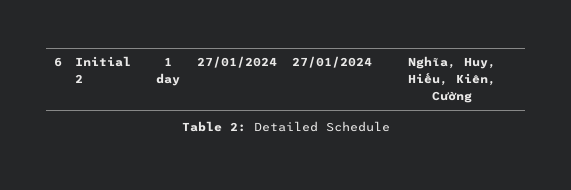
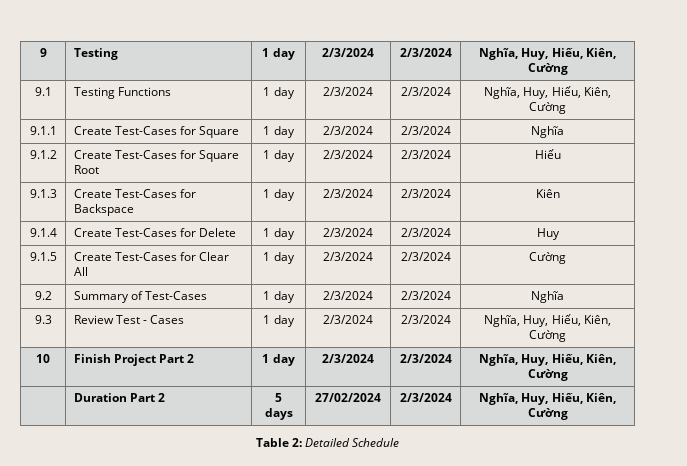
- 6 | Initial 2 | 1 day | 27/01/2024 | 27/01/2024 | Nghĩa, Huy, Hiếu, Kiên, Cường
+ 9 | Testing | 1 day | 2/3/2024 | 2/3/2024 | Nghĩa, Huy, Hiếu, Kiên, Cường
+ 9.1 | Testing Functions | 1 day | 2/3/2024 | 2/3/2024 | Nghĩa, Huy, Hiếu, Kiên, Cường
+ 9.1.1 | Create Test-Cases for Square | 1 day | 2/3/2024 | 2/3/2024 | Nghĩa
+ 9.1.2 | Create Test-Cases for Square Root | 1 day | 2/3/2024 | 2/3/2024 | Hiếu
+ 9.1.3 | Create Test-Cases for Backspace | 1 day | 2/3/2024 | 2/3/2024 | Kiên
+ 9.1.4 | Create Test-Cases for Delete | 1 day | 2/3/2024 | 2/3/2024 | Huy
+ 9.1.5 | Create Test-Cases for Clear All | 1 day | 2/3/2024 | 2/3/2024 | Cường
+ 9.2 | Summary of Test-Cases | 1 day | 2/3/2024 | 2/3/2024 | Nghĩa
+ 9.3 | Review Test - Cases | 1 day | 2/3/2024 | 2/3/2024 | Nghĩa, Huy, Hiếu, Kiên, Cường
+ 10 | Finish Project Part 2 | 1 day | 2/3/2024 | 2/3/2024 | Nghĩa, Huy, Hiếu, Kiên, Cường
+ | Duration Part 2 | 5 days | 27/02/2024 | 2/3/2024 | Nghĩa, Huy, Hiếu, Kiên, Cường

